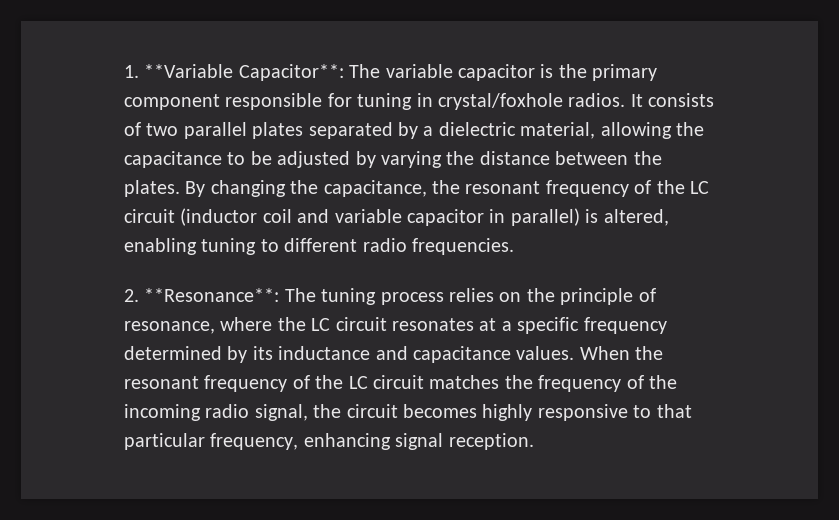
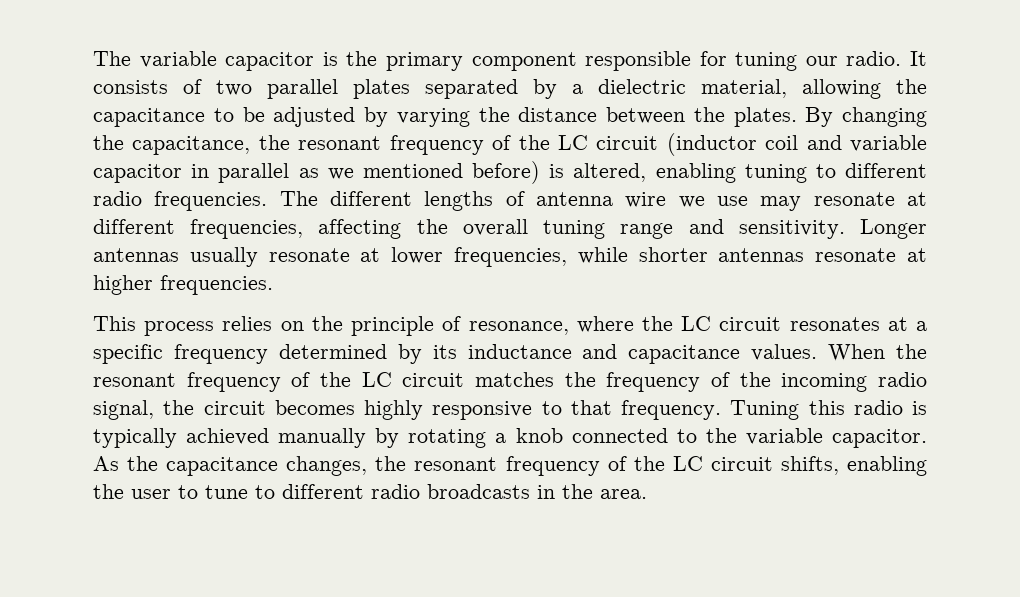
- 1. **Variable Capacitor**: The variable capacitor is the primary component responsible for tuning in crystal/foxhole radios.
+ The variable capacitor is the primary component responsible for tuning our radio.
- By changing the capacitance, the resonant frequency of the LC circuit (inductor coil and variable capacitor in parallel) is altered, enabling tuning to different radio frequencies.
- 2. **Resonance**: The tuning process relies on the principle of resonance, where the LC circuit resonates at a specific frequency determined by its inductance and capacitance values.
+ By changing the capacitance, the resonant frequency of the LC circuit (inductor coil and variable capacitor in parallel as we mentioned before) is altered, enabling tuning to different radio frequencies. The different lengths of antenna wire we use may resonate at different frequencies, affecting the overall tuning range and sensitivity. Longer antennas usually resonate at lower frequencies, while shorter antennas resonate at higher frequencies.
+ This process relies on the principle of resonance, where the LC circuit resonates at a specific frequency determined by its inductance and capacitance values.
- When the resonant frequency of the LC circuit matches the frequency of the incoming radio signal, the circuit becomes highly responsive to that particular frequency, enhancing signal reception.
+ When the resonant frequency of the LC circuit matches the frequency of the incoming radio signal, the circuit becomes highly responsive to that frequency. Tuning this radio is typically achieved manually by rotating a knob connected to the variable capacitor. As the capacitance changes, the resonant frequency of the LC circuit shifts, enabling the user to tune to different radio broadcasts in the area.

